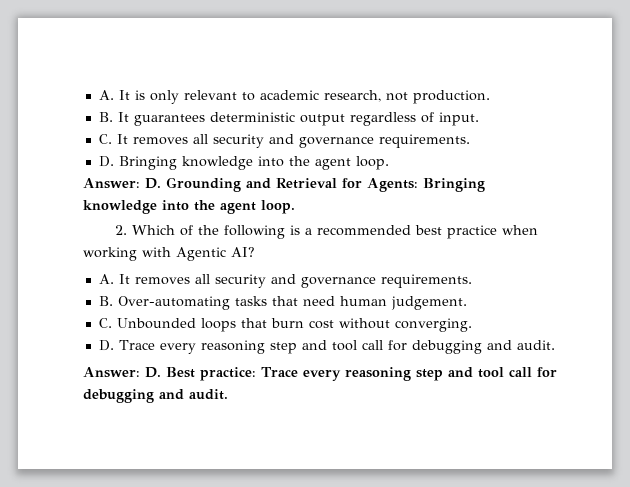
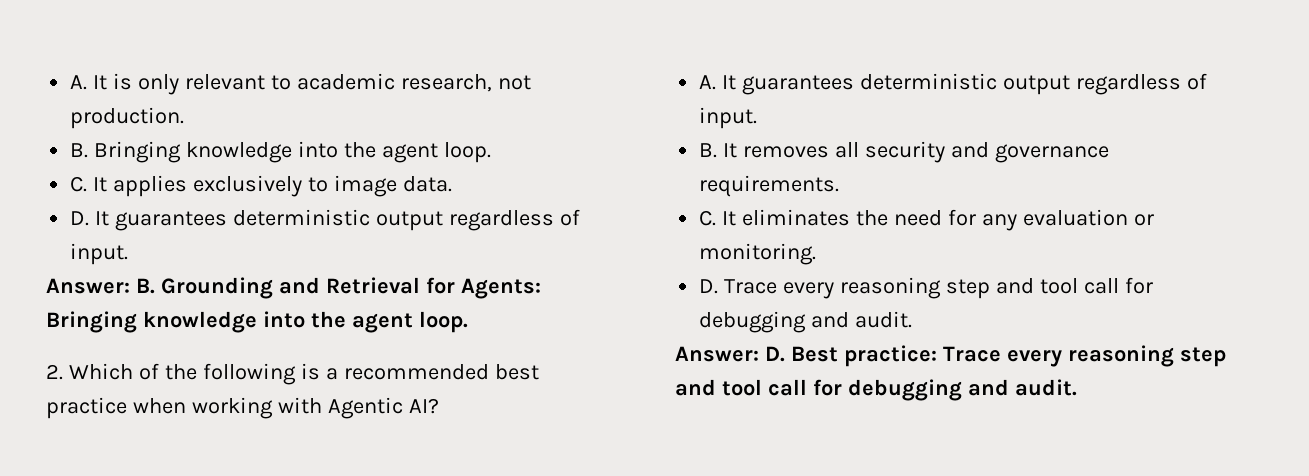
- B. It guarantees deterministic output regardless of input.
- C. It removes all security and governance requirements.
- D. Bringing knowledge into the agent loop.
- Answer: D. Grounding and Retrieval for Agents: Bringing knowledge into the agent loop.
+ B. Bringing knowledge into the agent loop.
+ C. It applies exclusively to image data.
+ D. It guarantees deterministic output regardless of input.
+ Answer: B. Grounding and Retrieval for Agents: Bringing knowledge into the agent loop.
- A. It removes all security and governance requirements.
- B. Over-automating tasks that need human judgement.
- C. Unbounded loops that burn cost without converging.
+ A. It guarantees deterministic output regardless of input.
+ B. It removes all security and governance requirements.
+ C. It eliminates the need for any evaluation or monitoring.

